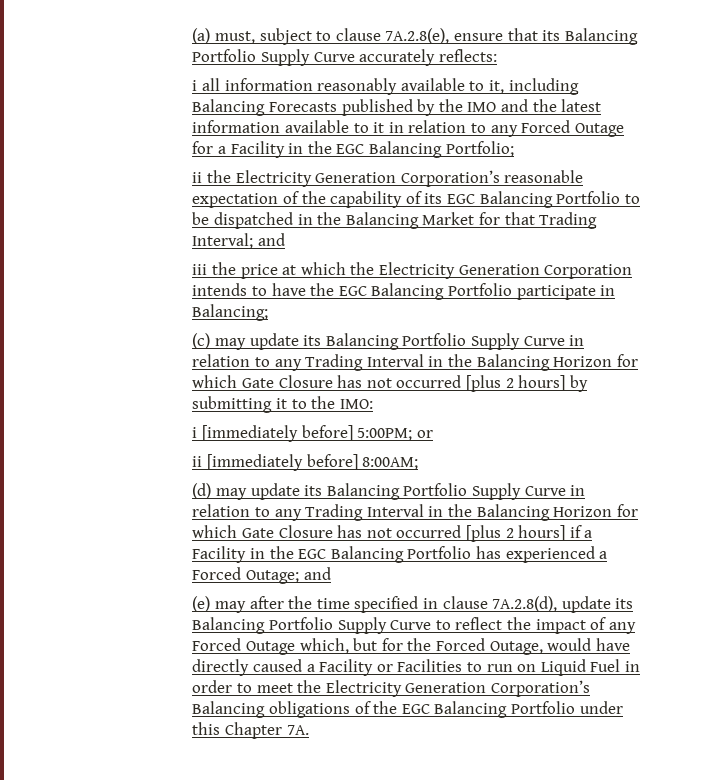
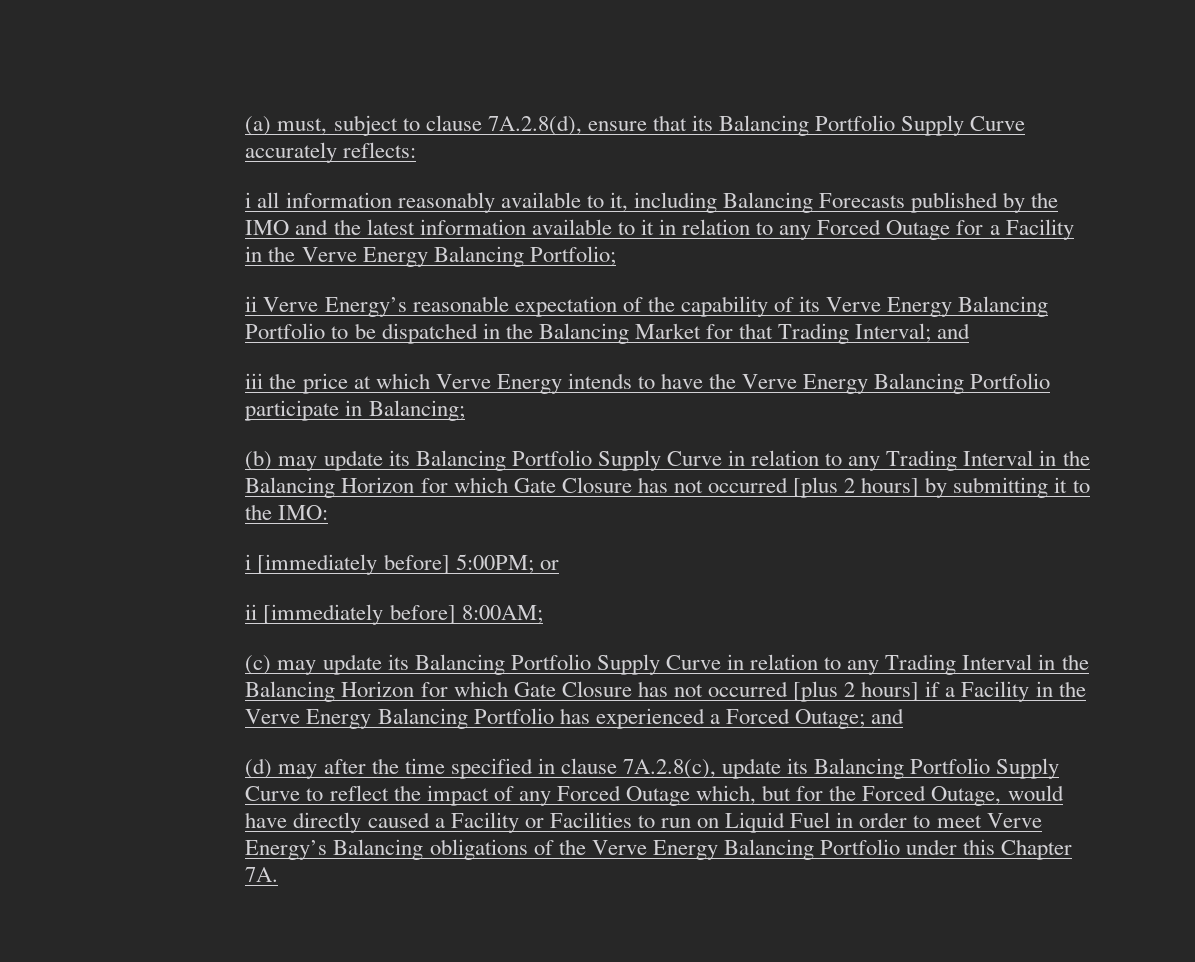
- (a) must, subject to clause 7A.2.8(e), ensure that its Balancing Portfolio Supply Curve accurately reflects:
+ (a) must, subject to clause 7A.2.8(d), ensure that its Balancing Portfolio Supply Curve accurately reflects:
- i all information reasonably available to it, including Balancing Forecasts published by the IMO and the latest information available to it in relation to any Forced Outage for a Facility in the EGC Balancing Portfolio;
+ i all information reasonably available to it, including Balancing Forecasts published by the IMO and the latest information available to it in relation to any Forced Outage for a Facility in the Verve Energy Balancing Portfolio;
- ii the Electricity Generation Corporation’s reasonable expectation of the capability of its EGC Balancing Portfolio to be dispatched in the Balancing Market for that Trading Interval; and
+ ii Verve Energy’s reasonable expectation of the capability of its Verve Energy Balancing Portfolio to be dispatched in the Balancing Market for that Trading Interval; and
- iii the price at which the Electricity Generation Corporation intends to have the EGC Balancing Portfolio participate in Balancing;
+ iii the price at which Verve Energy intends to have the Verve Energy Balancing Portfolio participate in Balancing;
- (c) may update its Balancing Portfolio Supply Curve in relation to any Trading Interval in the Balancing Horizon for which Gate Closure has not occurred [plus 2 hours] by submitting it to the IMO:
+ (b) may update its Balancing Portfolio Supply Curve in relation to any Trading Interval in the Balancing Horizon for which Gate Closure has not occurred [plus 2 hours] by submitting it to the IMO:
- (d) may update its Balancing Portfolio Supply Curve in relation to any Trading Interval in the Balancing Horizon for which Gate Closure has not occurred [plus 2 hours] if a Facility in the EGC Balancing Portfolio has experienced a Forced Outage; and
+ (c) may update its Balancing Portfolio Supply Curve in relation to any Trading Interval in the Balancing Horizon for which Gate Closure has not occurred [plus 2 hours] if a Facility in the Verve Energy Balancing Portfolio has experienced a Forced Outage; and
- (e) may after the time specified in clause 7A.2.8(d), update its Balancing Portfolio Supply Curve to reflect the impact of any Forced Outage which, but for the Forced Outage, would have directly caused a Facility or Facilities to run on Liquid Fuel in order to meet the Electricity Generation Corporation’s Balancing obligations of the EGC Balancing Portfolio under this Chapter 7A.
+ (d) may after the time specified in clause 7A.2.8(c), update its Balancing Portfolio Supply Curve to reflect the impact of any Forced Outage which, but for the Forced Outage, would have directly caused a Facility or Facilities to run on Liquid Fuel in order to meet Verve Energy’s Balancing obligations of the Verve Energy Balancing Portfolio under this Chapter 7A.

